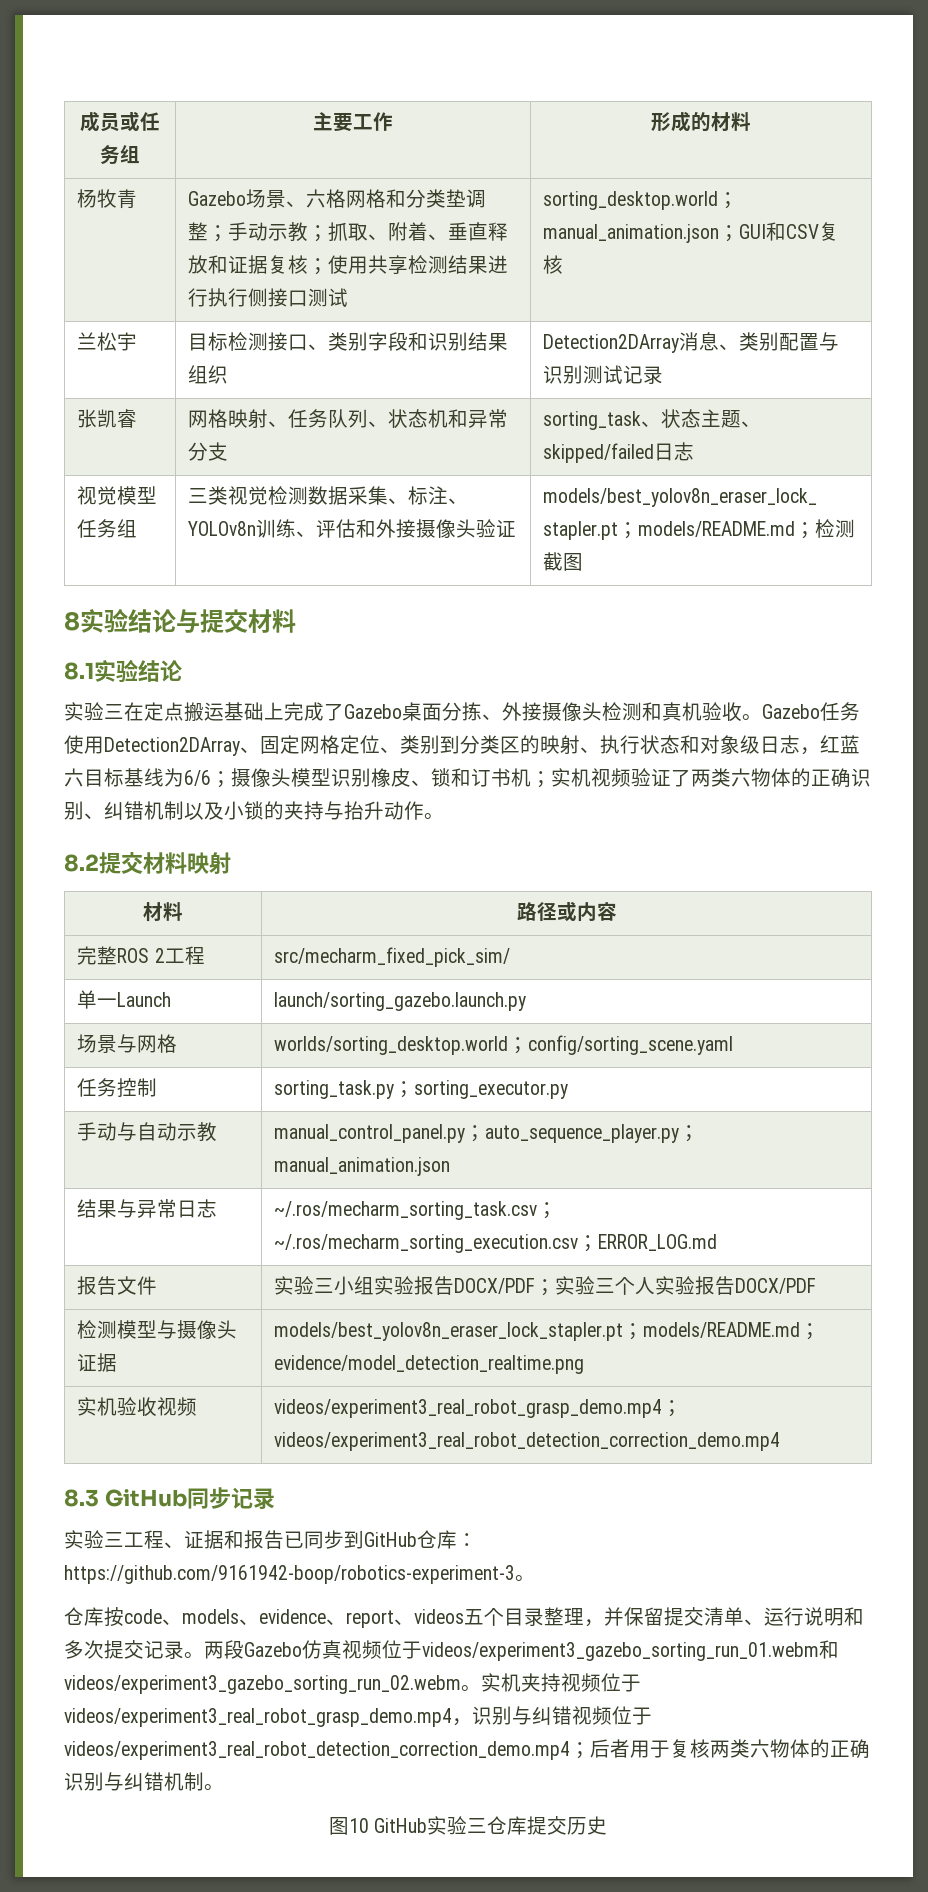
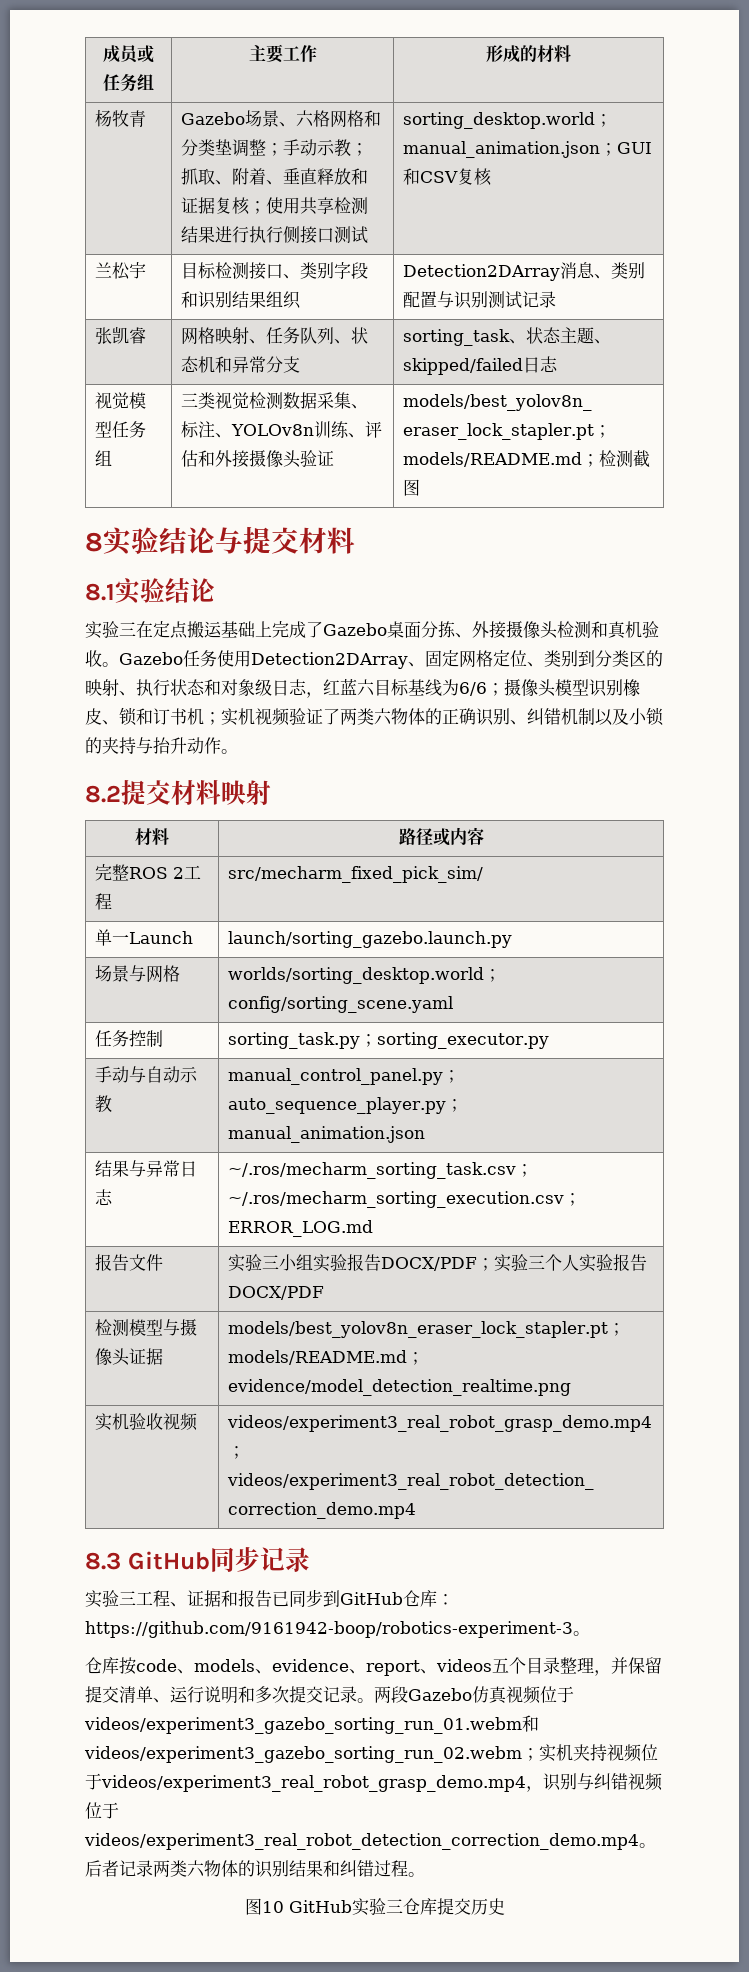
- 两段Gazebo仿真视频位于videos/experiment3_gazebo_sorting_run_01.webm和videos/experiment3_gazebo_sorting_run_02.webm。实机夹持视频位于videos/experiment3_real_robot_grasp_demo.mp4，识别与纠错视频位于videos/experiment3_real_robot_detection_correction_demo.mp4；后者用于复核两类六物体的正确识别与纠错机制。
+ 两段Gazebo仿真视频位于videos/experiment3_gazebo_sorting_run_01.webm和videos/experiment3_gazebo_sorting_run_02.webm；实机夹持视频位于videos/experiment3_real_robot_grasp_demo.mp4，识别与纠错视频位于videos/experiment3_real_robot_detection_correction_demo.mp4。后者记录两类六物体的识别结果和纠错过程。

